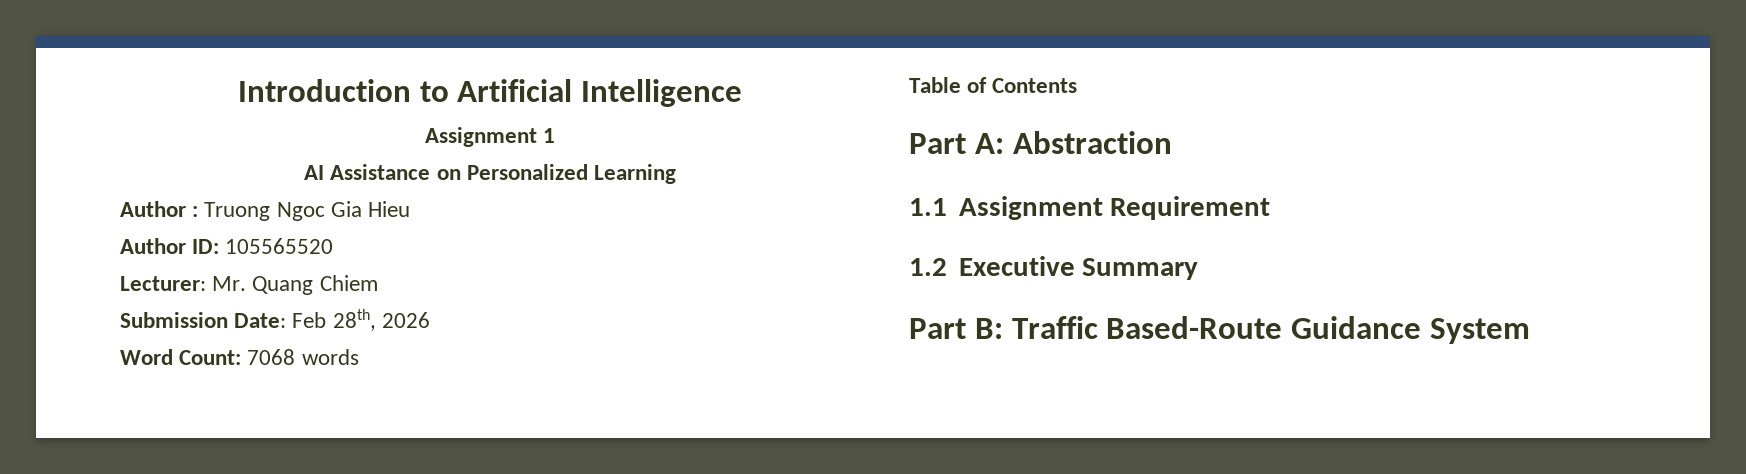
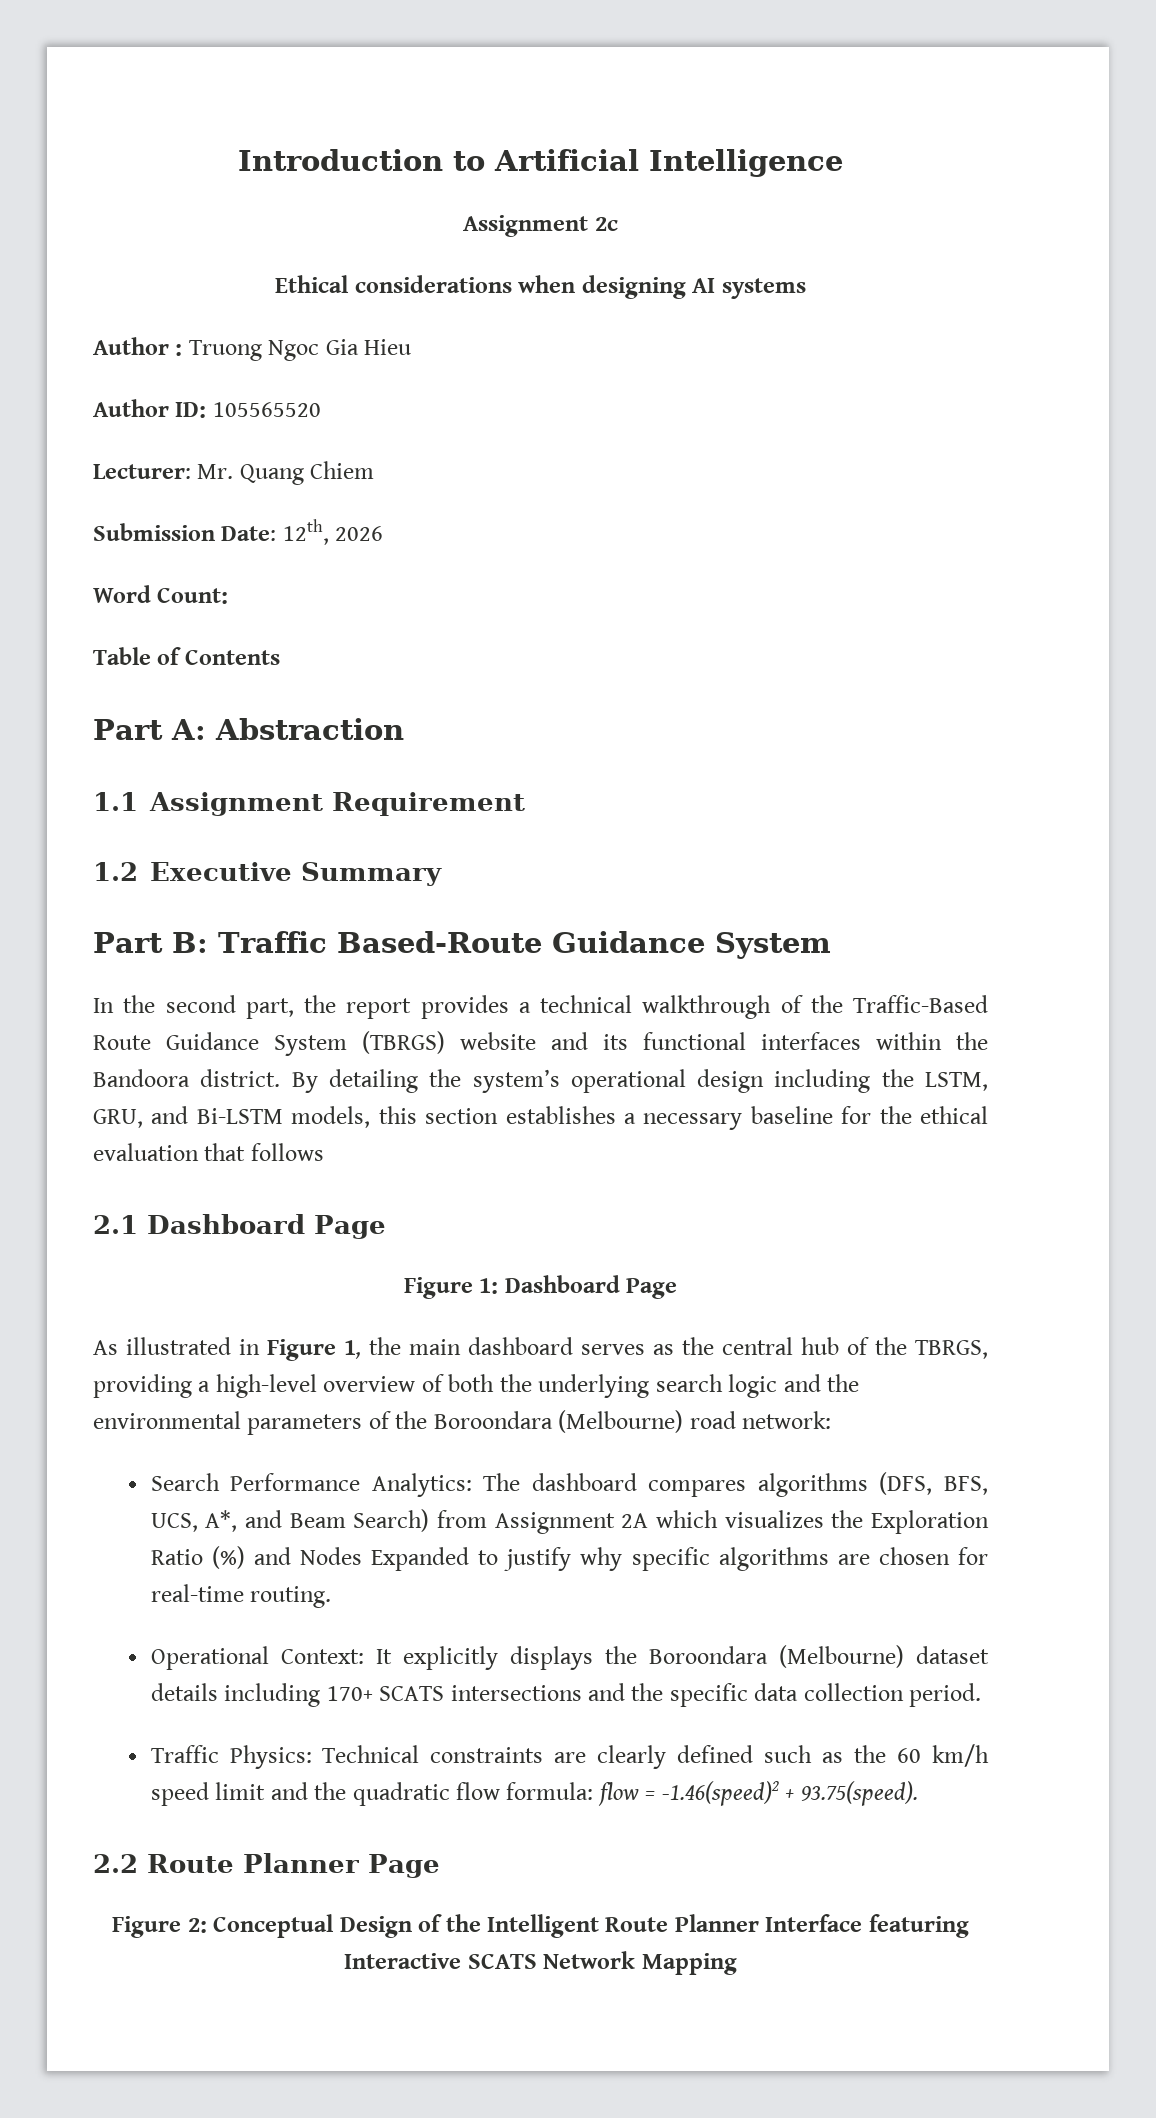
- Assignment 1
- AI Assistance on Personalized Learning
+ Assignment 2c
+ Ethical considerations when designing AI systems
- Submission Date: Feb 28th, 2026
+ Submission Date: 12th, 2026
- Word Count: 7068 words
+ Word Count:
+ In the second part, the report provides a technical walkthrough of the Traffic-Based Route Guidance System (TBRGS) website and its functional interfaces within the Bandoora district. By detailing the system’s operational design including the LSTM, GRU, and Bi-LSTM models, this section establishes a necessary baseline for the ethical evaluation that follows
+ 2.1 Dashboard Page
+ Figure 1: Dashboard Page
+ As illustrated in Figure 1, the main dashboard serves as the central hub of the TBRGS, providing a high-level overview of both the underlying search logic and the environmental parameters of the Boroondara (Melbourne) road network:
+ Search Performance Analytics: The dashboard compares algorithms (DFS, BFS, UCS, A*, and Beam Search) from Assignment 2A which visualizes the Exploration Ratio (%) and Nodes Expanded to justify why specific algorithms are chosen for real-time routing.
+ Operational Context: It explicitly displays the Boroondara (Melbourne) dataset details including 170+ SCATS intersections and the specific data collection period.
+ Traffic Physics: Technical constraints are clearly defined such as the 60 km/h speed limit and the quadratic flow formula: flow = -1.46(speed)2 + 93.75(speed).
+ 2.2 Route Planner Page
+ Figure 2: Conceptual Design of the Intelligent Route Planner Interface featuring Interactive SCATS Network Mapping

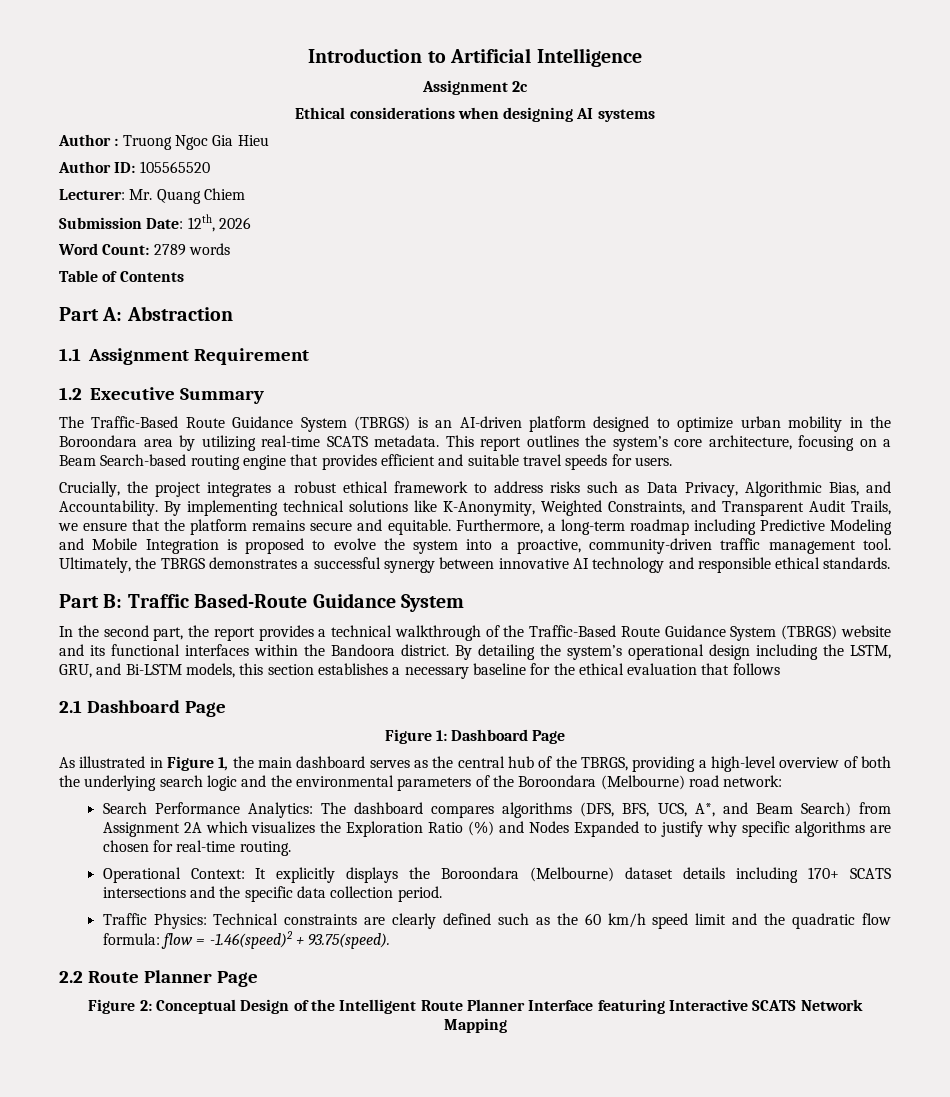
- Word Count:
+ Word Count: 2789 words
+ The Traffic-Based Route Guidance System (TBRGS) is an AI-driven platform designed to optimize urban mobility in the Boroondara area by utilizing real-time SCATS metadata. This report outlines the system’s core architecture, focusing on a Beam Search-based routing engine that provides efficient and suitable travel speeds for users.
+ Crucially, the project integrates a robust ethical framework to address risks such as Data Privacy, Algorithmic Bias, and Accountability. By implementing technical solutions like K-Anonymity, Weighted Constraints, and Transparent Audit Trails, we ensure that the platform remains secure and equitable. Furthermore, a long-term roadmap including Predictive Modeling and Mobile Integration is proposed to evolve the system into a proactive, community-driven traffic management tool. Ultimately, the TBRGS demonstrates a successful synergy between innovative AI technology and responsible ethical standards.

